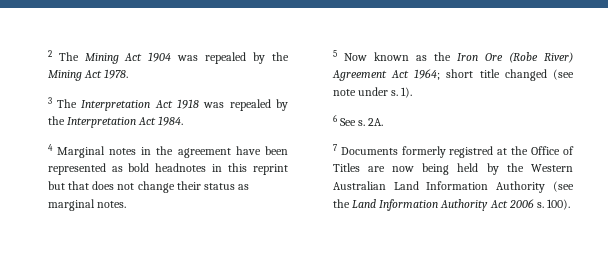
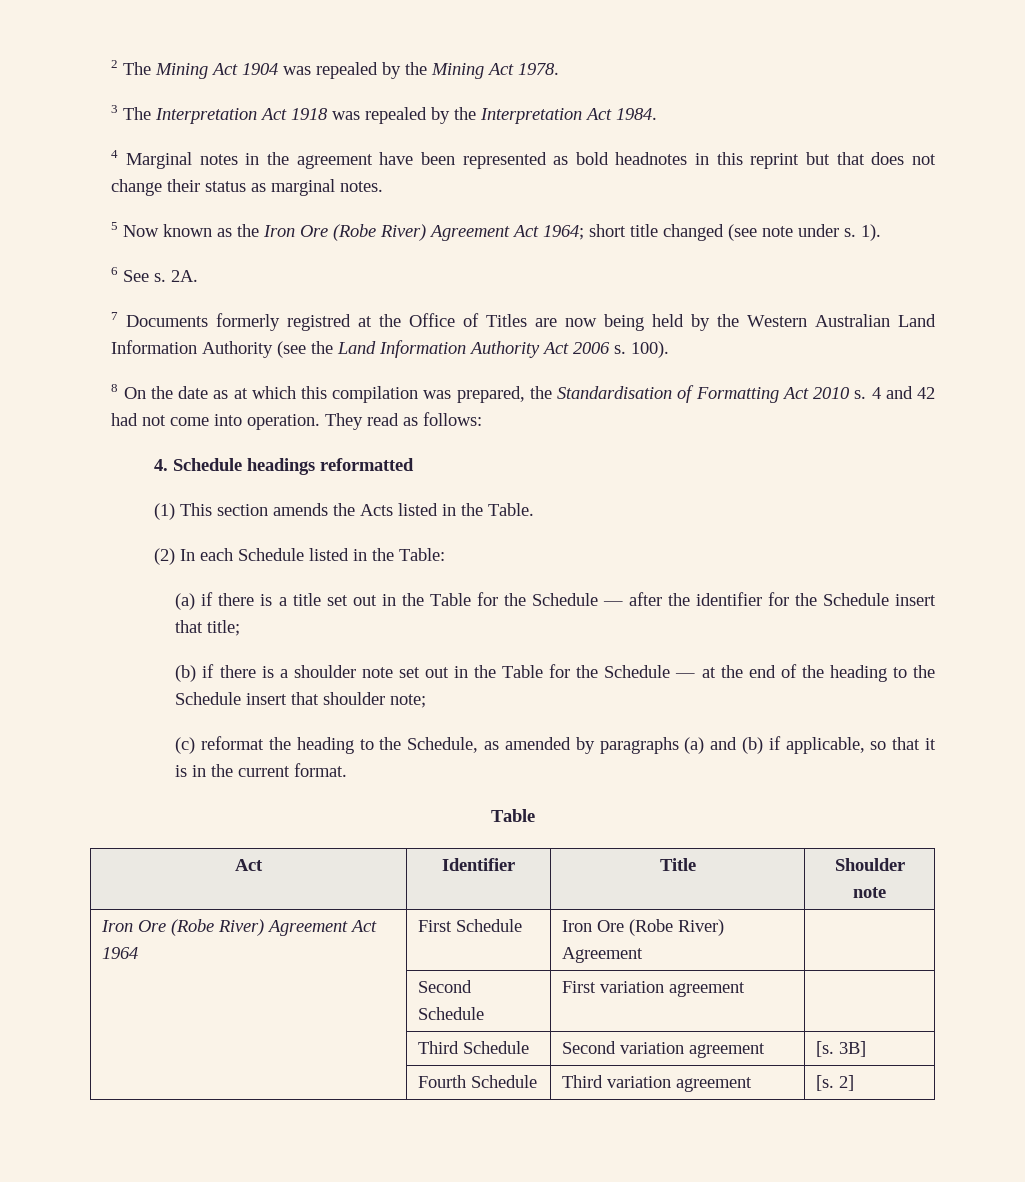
+ 8 On the date as at which this compilation was prepared, the Standardisation of Formatting Act 2010 s. 4 and 42 had not come into operation. They read as follows:
+ 4. Schedule headings reformatted
+ (1) This section amends the Acts listed in the Table.
+ (2) In each Schedule listed in the Table:
+ (a) if there is a title set out in the Table for the Schedule — after the identifier for the Schedule insert that title;
+ (b) if there is a shoulder note set out in the Table for the Schedule — at the end of the heading to the Schedule insert that shoulder note;
+ (c) reformat the heading to the Schedule, as amended by paragraphs (a) and (b) if applicable, so that it is in the current format.
+ Table
+ Act | Identifier | Title | Shoulder note
+ Iron Ore (Robe River) Agreement Act 1964 | First Schedule | Iron Ore (Robe River) Agreement |
+ | Second Schedule | First variation agreement |
+ | Third Schedule | Second variation agreement | [s. 3B]
+ | Fourth Schedule | Third variation agreement | [s. 2]

